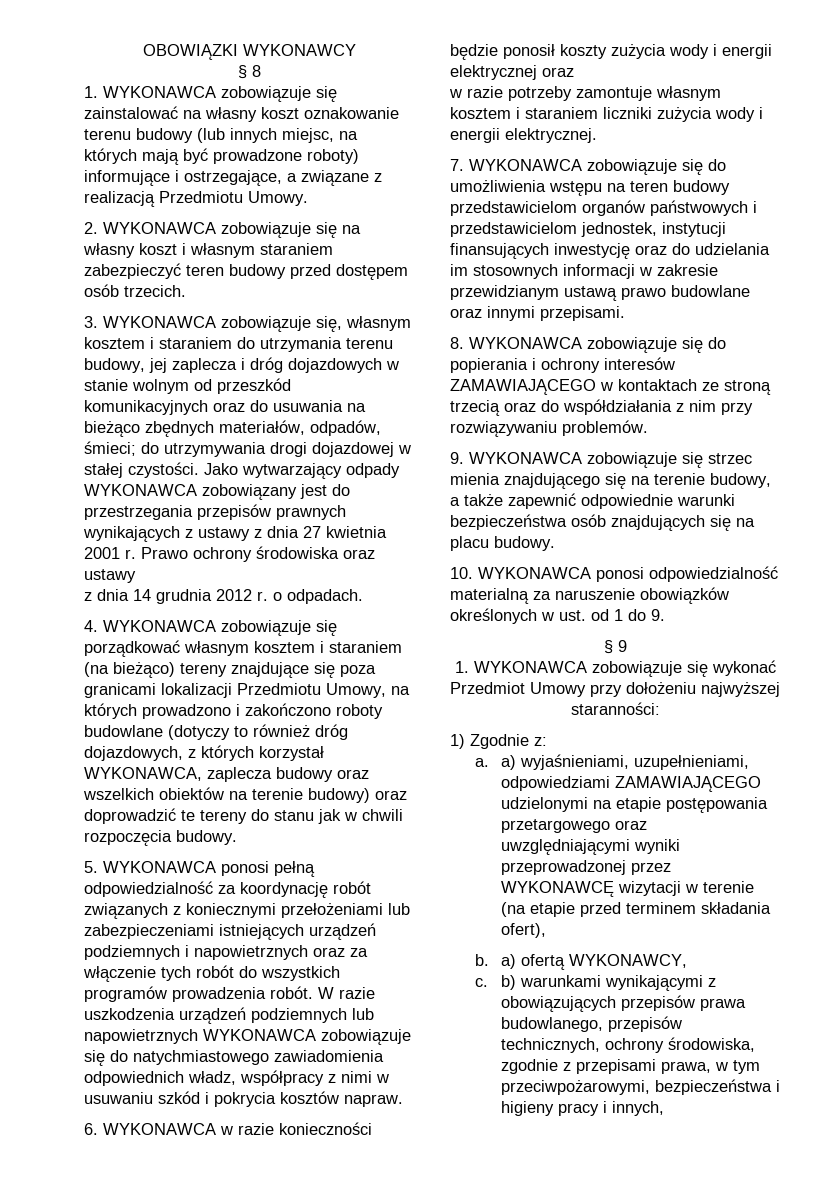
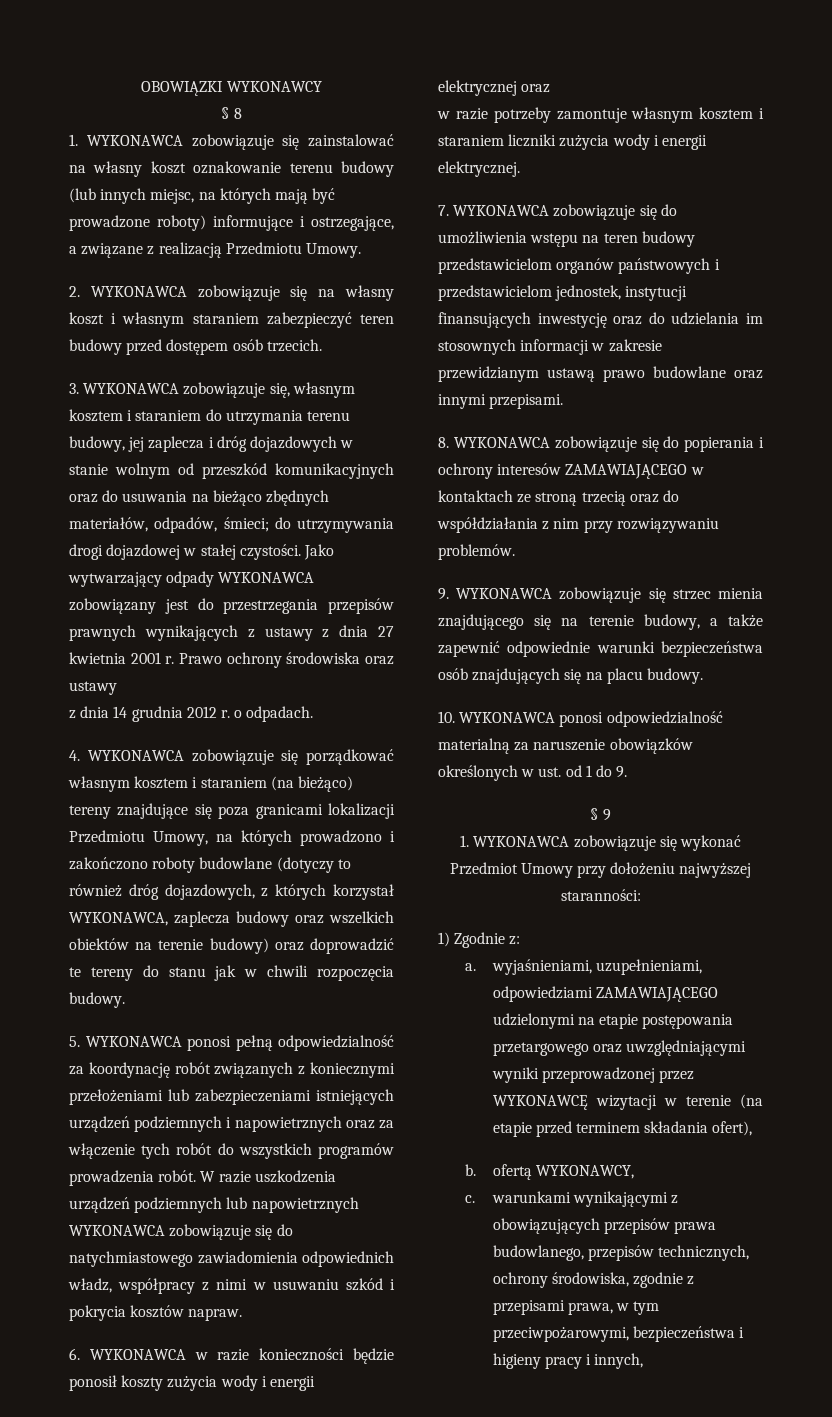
- a. a) wyjaśnieniami, uzupełnieniami, odpowiedziami ZAMAWIAJĄCEGO udzielonymi na etapie postępowania przetargowego oraz uwzględniającymi wyniki przeprowadzonej przez WYKONAWCĘ wizytacji w terenie (na etapie przed terminem składania ofert),
+ a. wyjaśnieniami, uzupełnieniami, odpowiedziami ZAMAWIAJĄCEGO udzielonymi na etapie postępowania przetargowego oraz uwzględniającymi wyniki przeprowadzonej przez WYKONAWCĘ wizytacji w terenie (na etapie przed terminem składania ofert),
- b. a) ofertą WYKONAWCY,
+ b. ofertą WYKONAWCY,
- c. b) warunkami wynikającymi z obowiązujących przepisów prawa budowlanego, przepisów technicznych, ochrony środowiska, zgodnie z przepisami prawa, w tym przeciwpożarowymi, bezpieczeństwa i higieny pracy i innych,
+ c. warunkami wynikającymi z obowiązujących przepisów prawa budowlanego, przepisów technicznych, ochrony środowiska, zgodnie z przepisami prawa, w tym przeciwpożarowymi, bezpieczeństwa i higieny pracy i innych,

